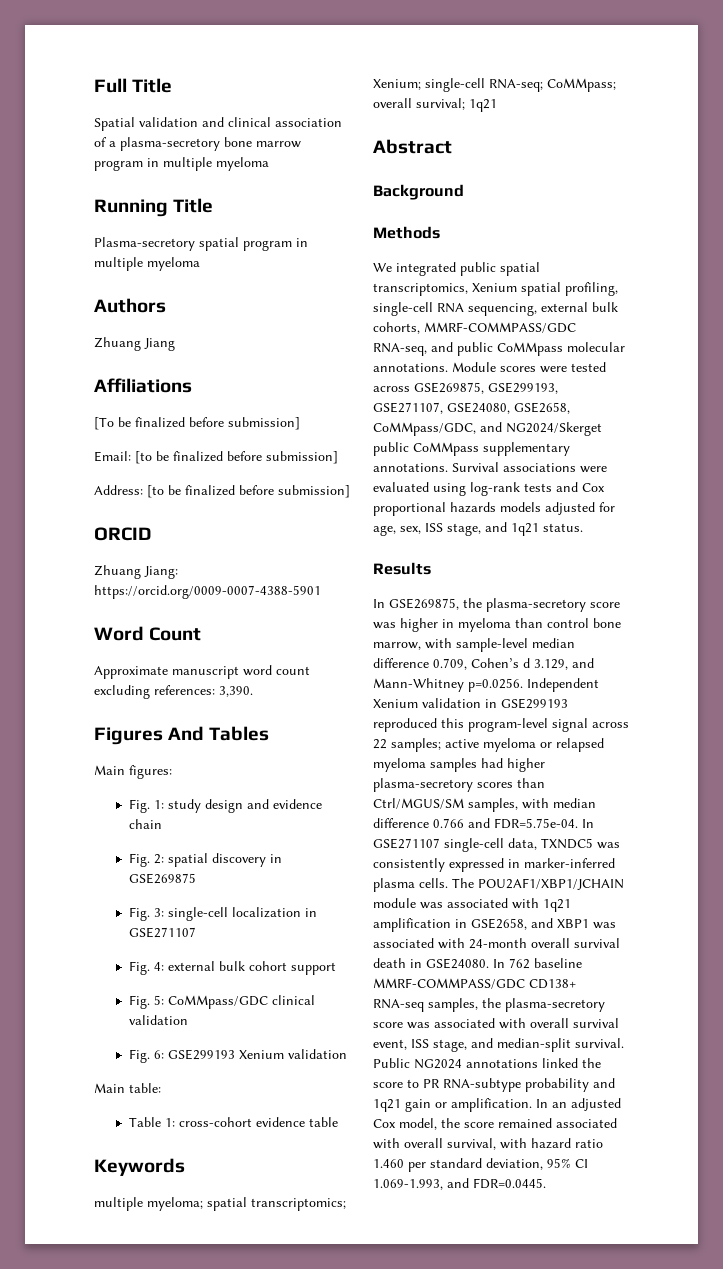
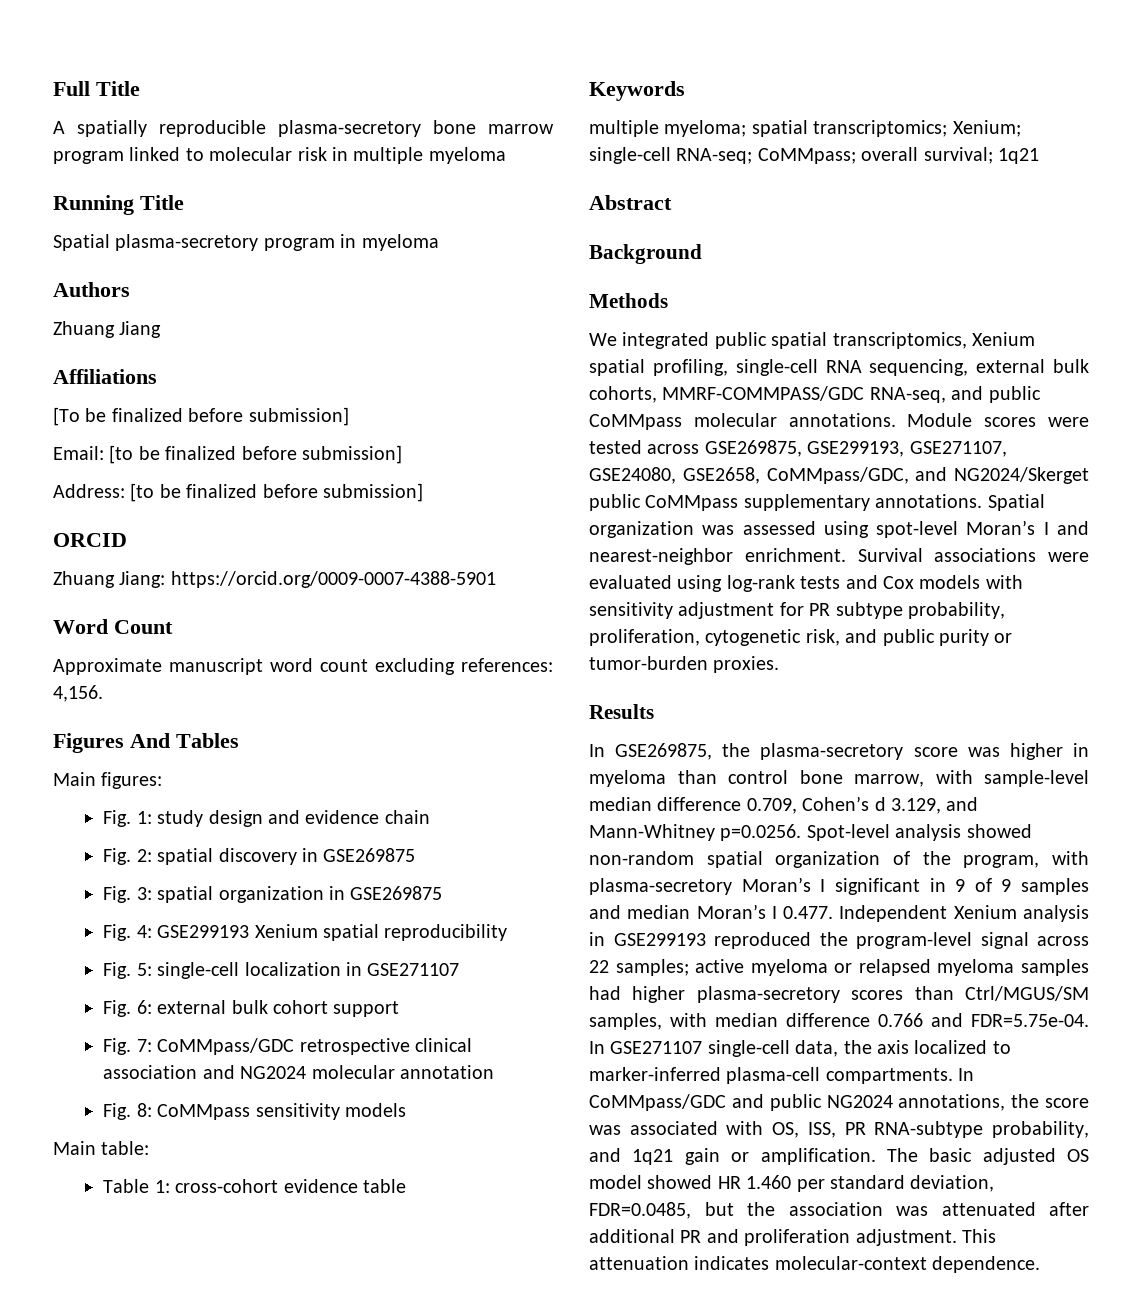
- Spatial validation and clinical association of a plasma-secretory bone marrow program in multiple myeloma
+ A spatially reproducible plasma-secretory bone marrow program linked to molecular risk in multiple myeloma
- Plasma-secretory spatial program in multiple myeloma
+ Spatial plasma-secretory program in myeloma
- Approximate manuscript word count excluding references: 3,390.
+ Approximate manuscript word count excluding references: 4,156.
- Fig. 3: single-cell localization in GSE271107
+ Fig. 3: spatial organization in GSE269875
+ Fig. 4: GSE299193 Xenium spatial reproducibility
+ Fig. 5: single-cell localization in GSE271107
- Fig. 4: external bulk cohort support
+ Fig. 6: external bulk cohort support
- Fig. 5: CoMMpass/GDC clinical validation
- Fig. 6: GSE299193 Xenium validation
+ Fig. 7: CoMMpass/GDC retrospective clinical association and NG2024 molecular annotation
+ Fig. 8: CoMMpass sensitivity models
+ Spatial organization was assessed using spot-level Moran’s I and nearest-neighbor enrichment.
- Survival associations were evaluated using log-rank tests and Cox proportional hazards models adjusted for age, sex, ISS stage, and 1q21 status.
+ Survival associations were evaluated using log-rank tests and Cox models with sensitivity adjustment for PR subtype probability, proliferation, cytogenetic risk, and public purity or tumor-burden proxies.
- In GSE269875, the plasma-secretory score was higher in myeloma than control bone marrow, with sample-level median difference 0.709, Cohen’s d 3.129, and Mann-Whitney p=0.0256. Independent Xenium validation in GSE299193 reproduced this program-level signal across 22 samples;
+ In GSE269875, the plasma-secretory score was higher in myeloma than control bone marrow, with sample-level median difference 0.709, Cohen’s d 3.129, and Mann-Whitney p=0.0256. Spot-level analysis showed non-random spatial organization of the program, with plasma-secretory Moran’s I significant in 9 of 9 samples and median Moran’s I 0.477. Independent Xenium analysis in GSE299193 reproduced the program-level signal across 22 samples;
- active myeloma or relapsed myeloma samples had higher plasma-secretory scores than Ctrl/MGUS/SM samples, with median difference 0.766 and FDR=5.75e-04. In GSE271107 single-cell data, TXNDC5 was consistently expressed in marker-inferred plasma cells. The POU2AF1/XBP1/JCHAIN module was associated with 1q21 amplification in GSE2658, and XBP1 was associated with 24-month overall survival death in GSE24080. In 762 baseline MMRF-COMMPASS/GDC CD138+ RNA-seq samples, the plasma-secretory score was associated with overall survival event, ISS stage, and median-split survival. Public NG2024 annotations linked the score to PR RNA-subtype probability and 1q21 gain or amplification.
+ active myeloma or relapsed myeloma samples had higher plasma-secretory scores than Ctrl/MGUS/SM samples, with median difference 0.766 and FDR=5.75e-04. In GSE271107 single-cell data, the axis localized to marker-inferred plasma-cell compartments. In CoMMpass/GDC and public NG2024 annotations, the score was associated with OS, ISS, PR RNA-subtype probability, and 1q21 gain or amplification.
- In an adjusted Cox model, the score remained associated with overall survival, with hazard ratio 1.460 per standard deviation, 95% CI 1.069-1.993, and FDR=0.0445.
+ The basic adjusted OS model showed HR 1.460 per standard deviation, FDR=0.0485, but the association was attenuated after additional PR and proliferation adjustment. This attenuation indicates molecular-context dependence.

